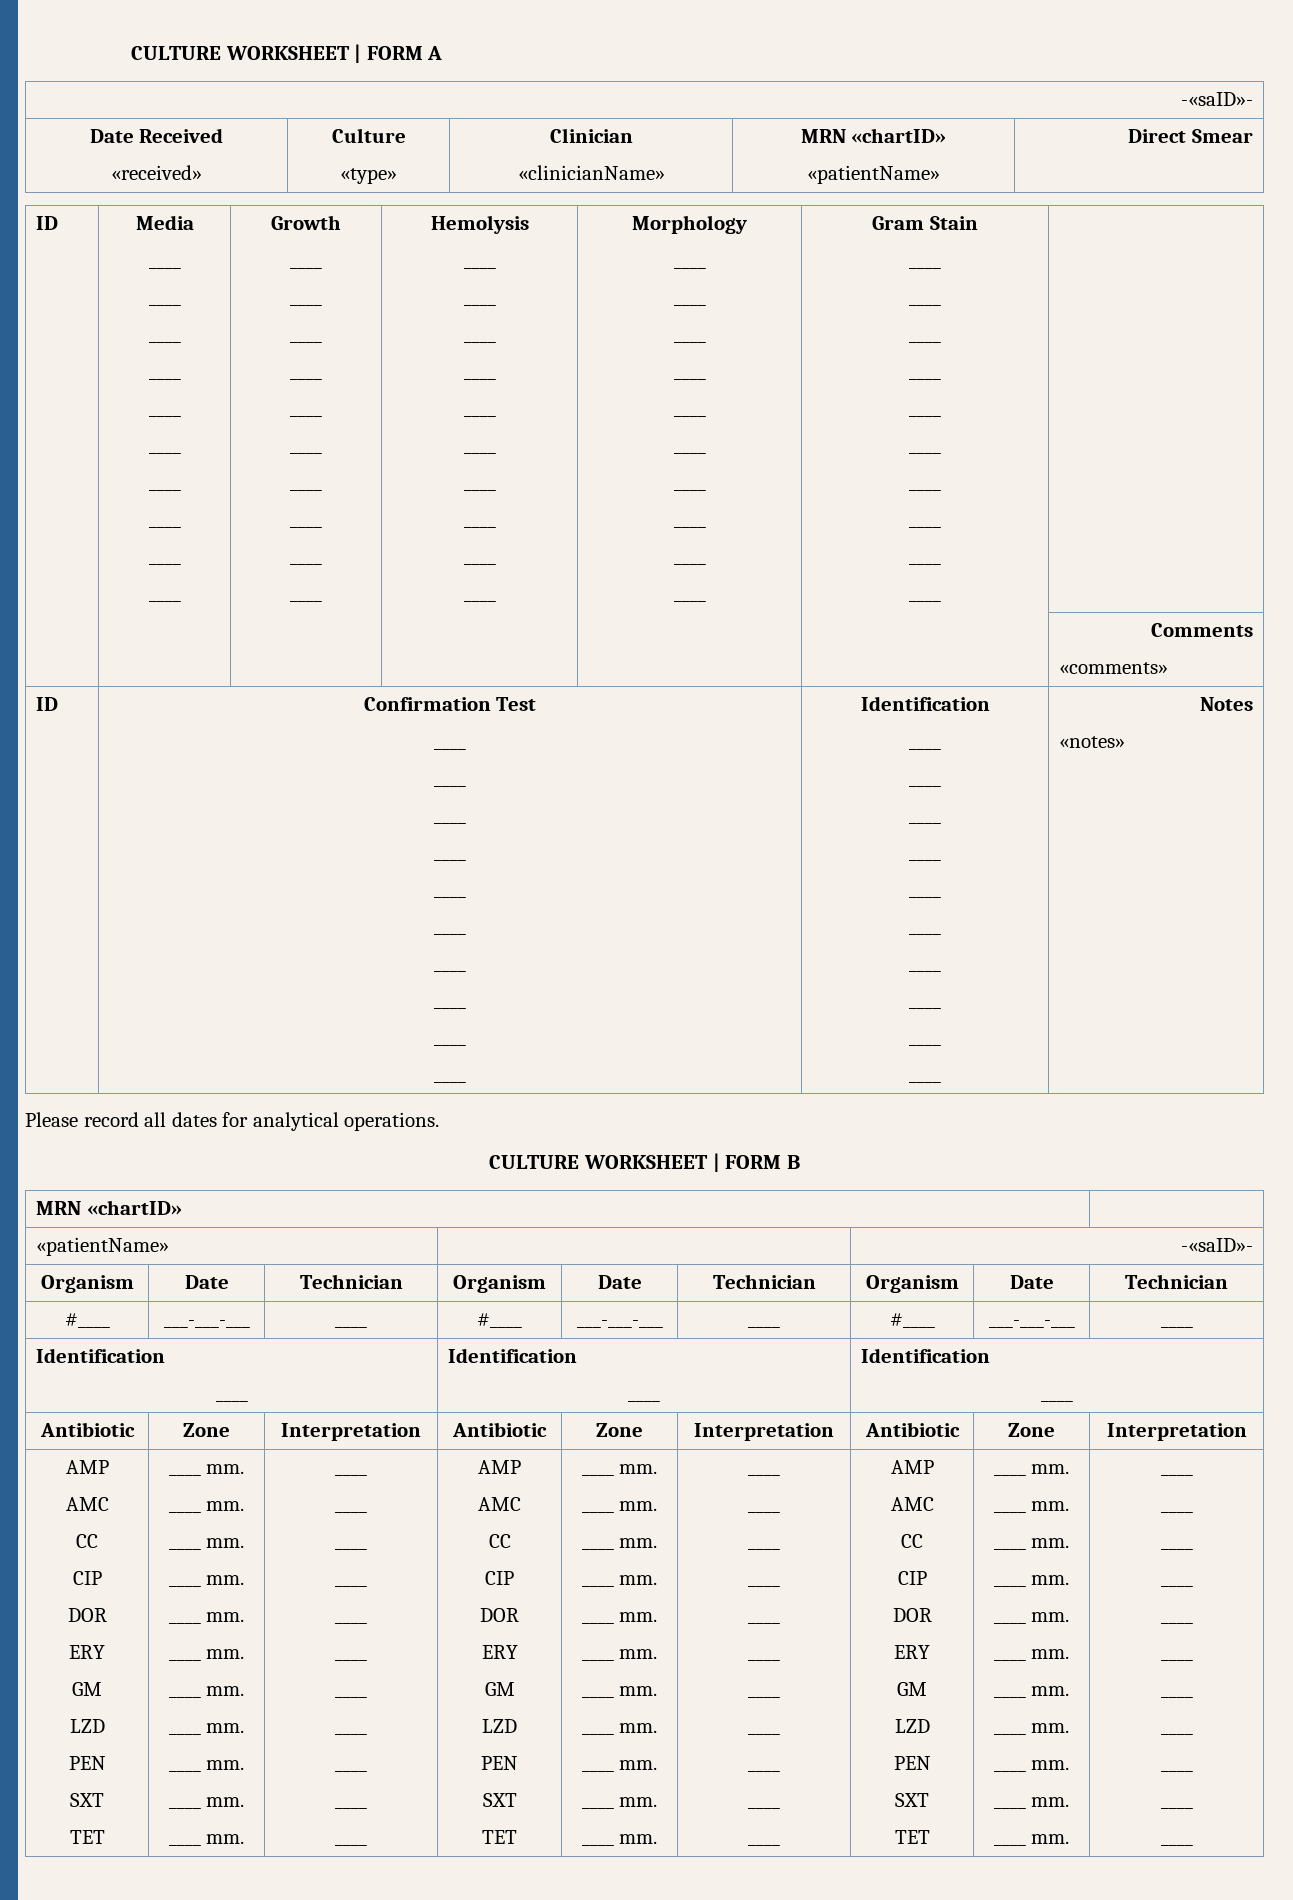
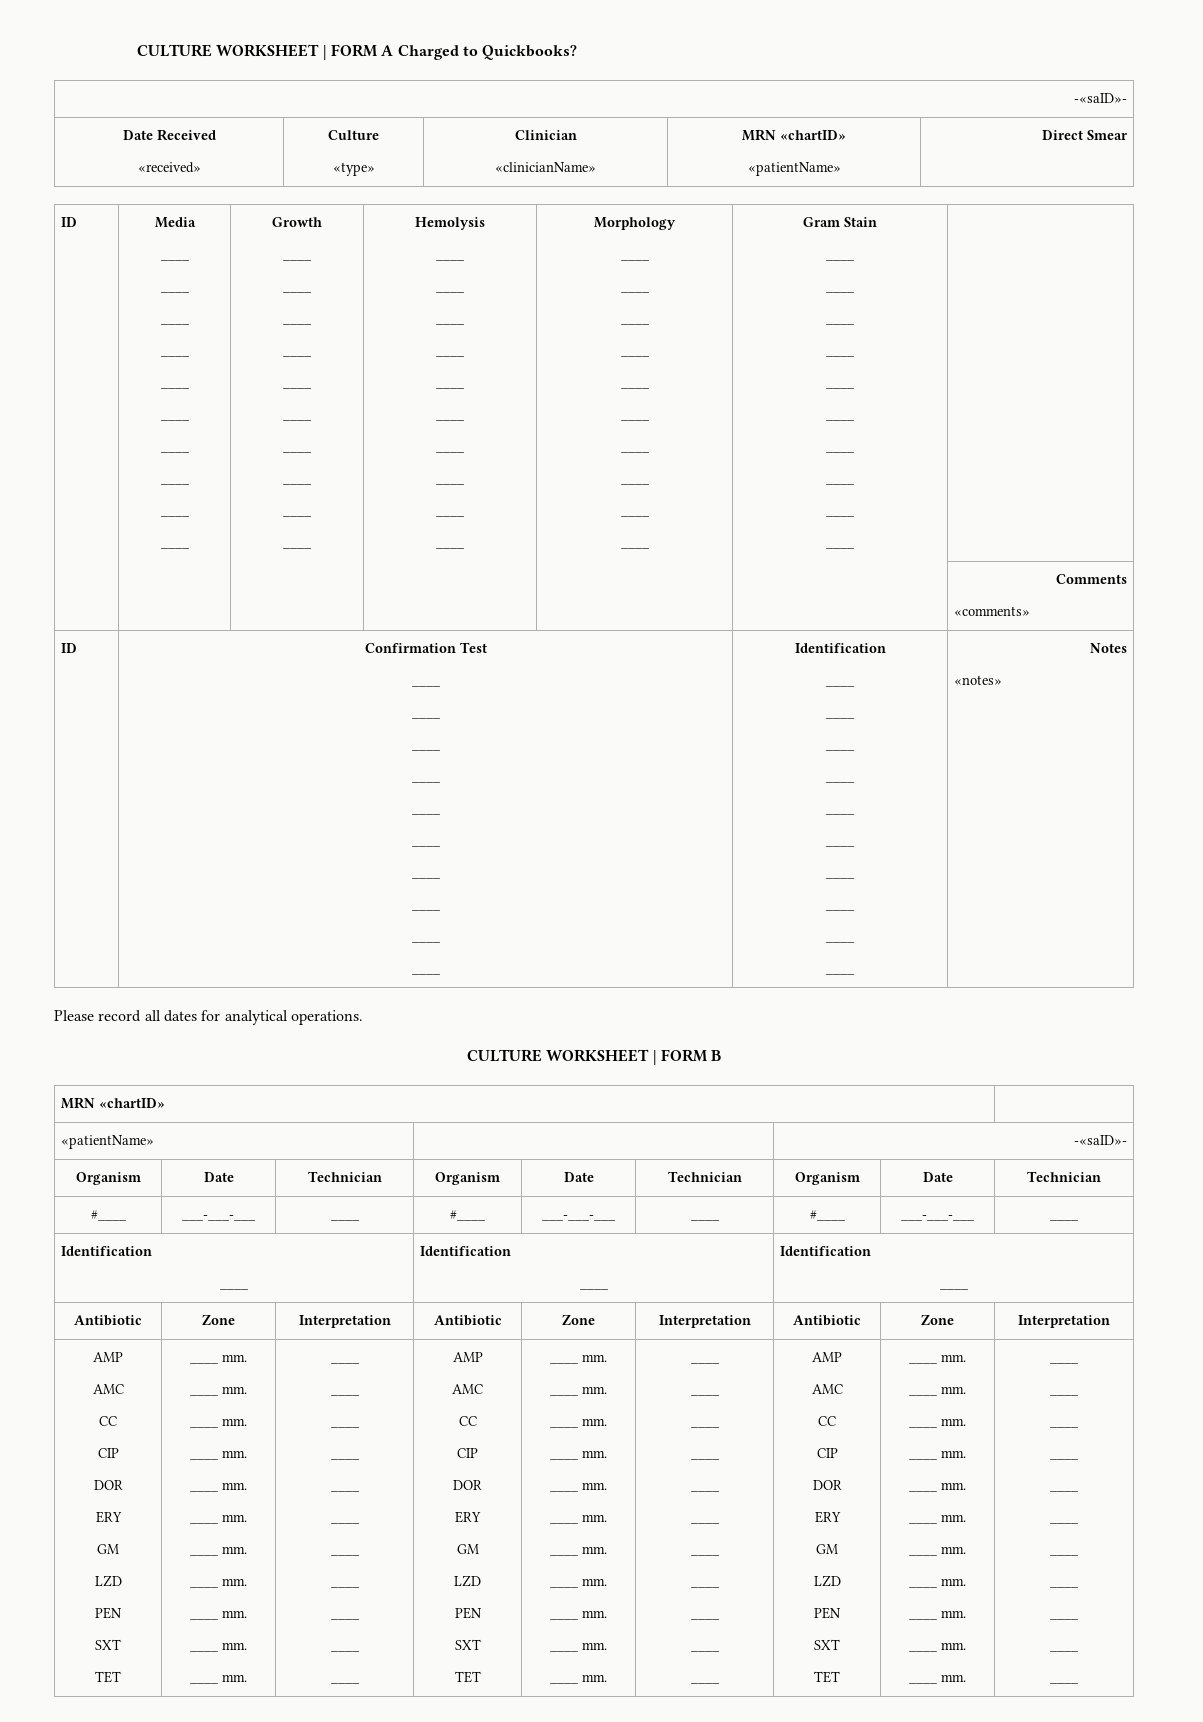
- CULTURE WORKSHEET | FORM A
+ CULTURE WORKSHEET | FORM A Charged to Quickbooks?

